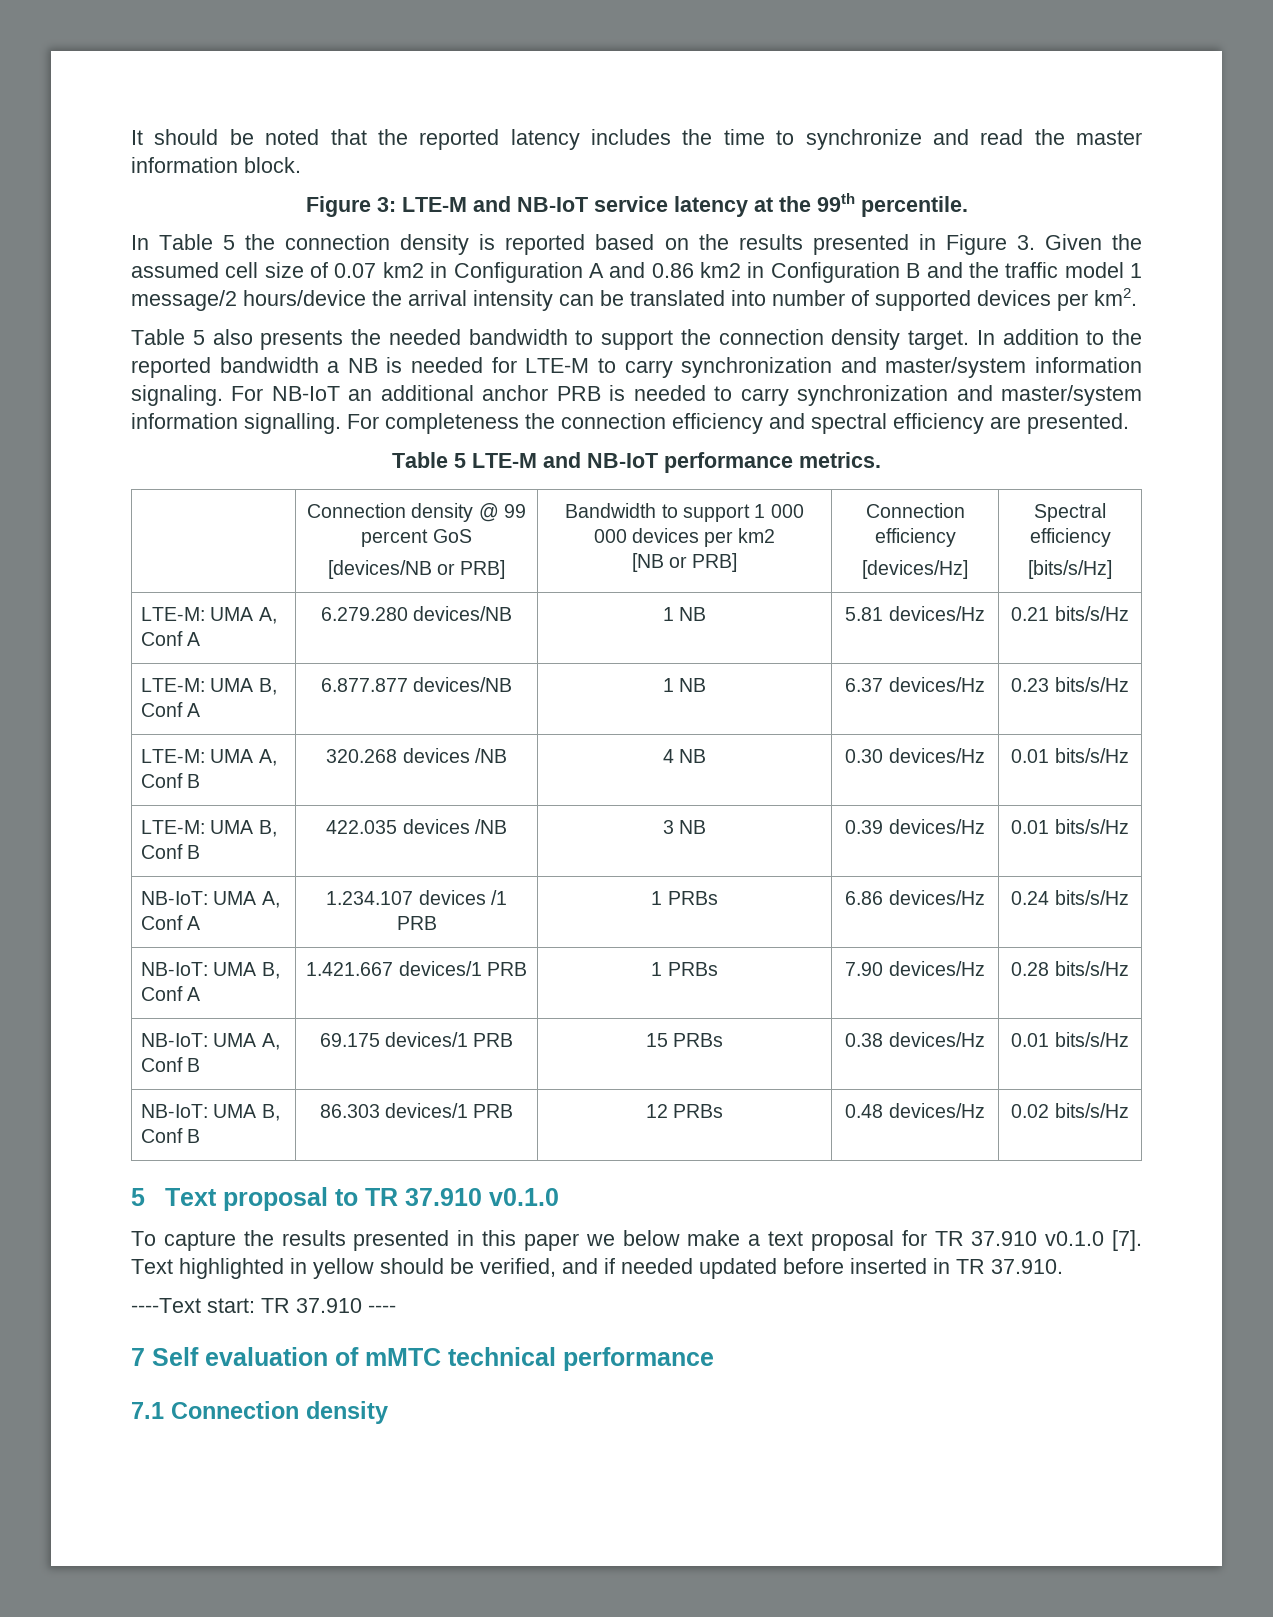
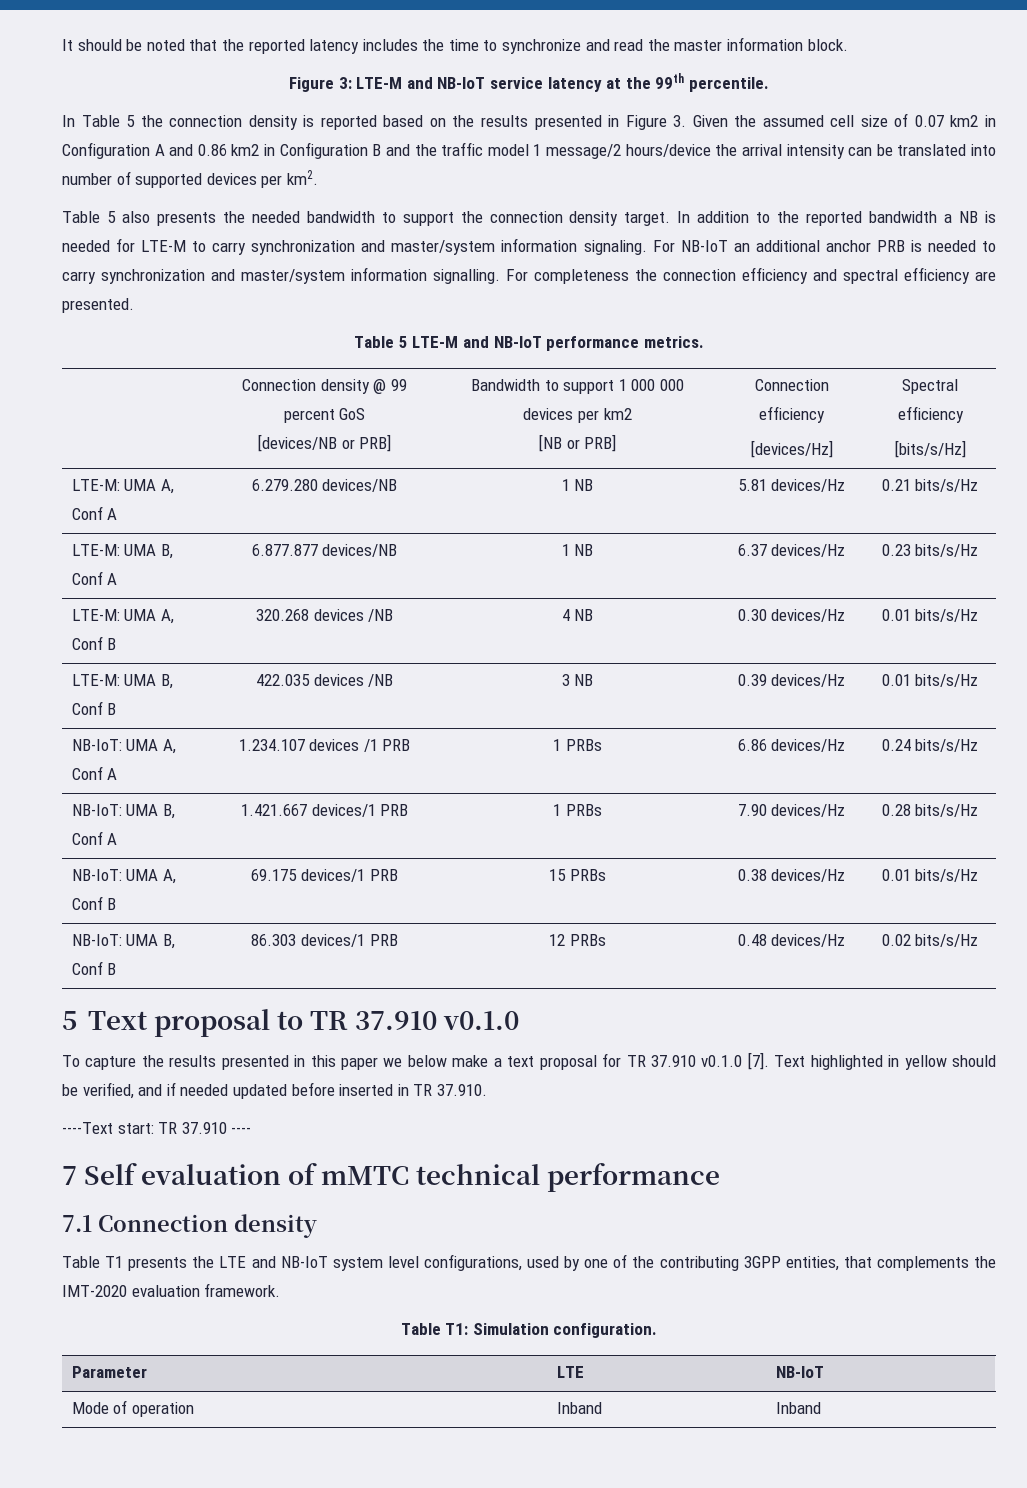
+ Table T1 presents the LTE and NB-IoT system level configurations, used by one of the contributing 3GPP entities, that complements the IMT-2020 evaluation framework.
+ Table T1: Simulation configuration.
+ Parameter | LTE | NB-IoT
+ Mode of operation | Inband | Inband

